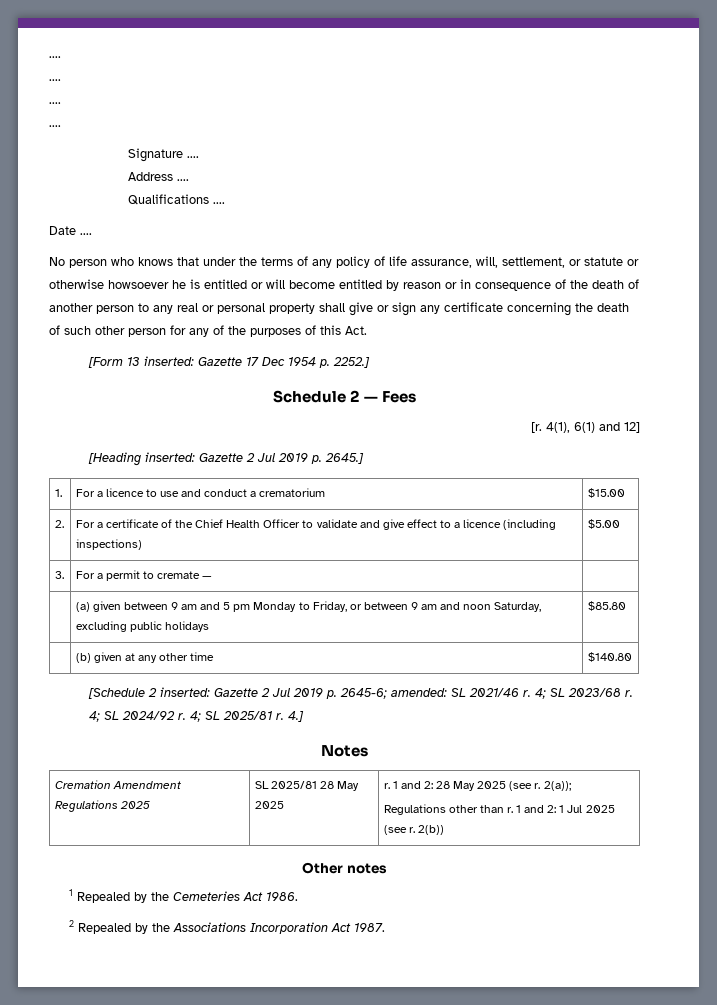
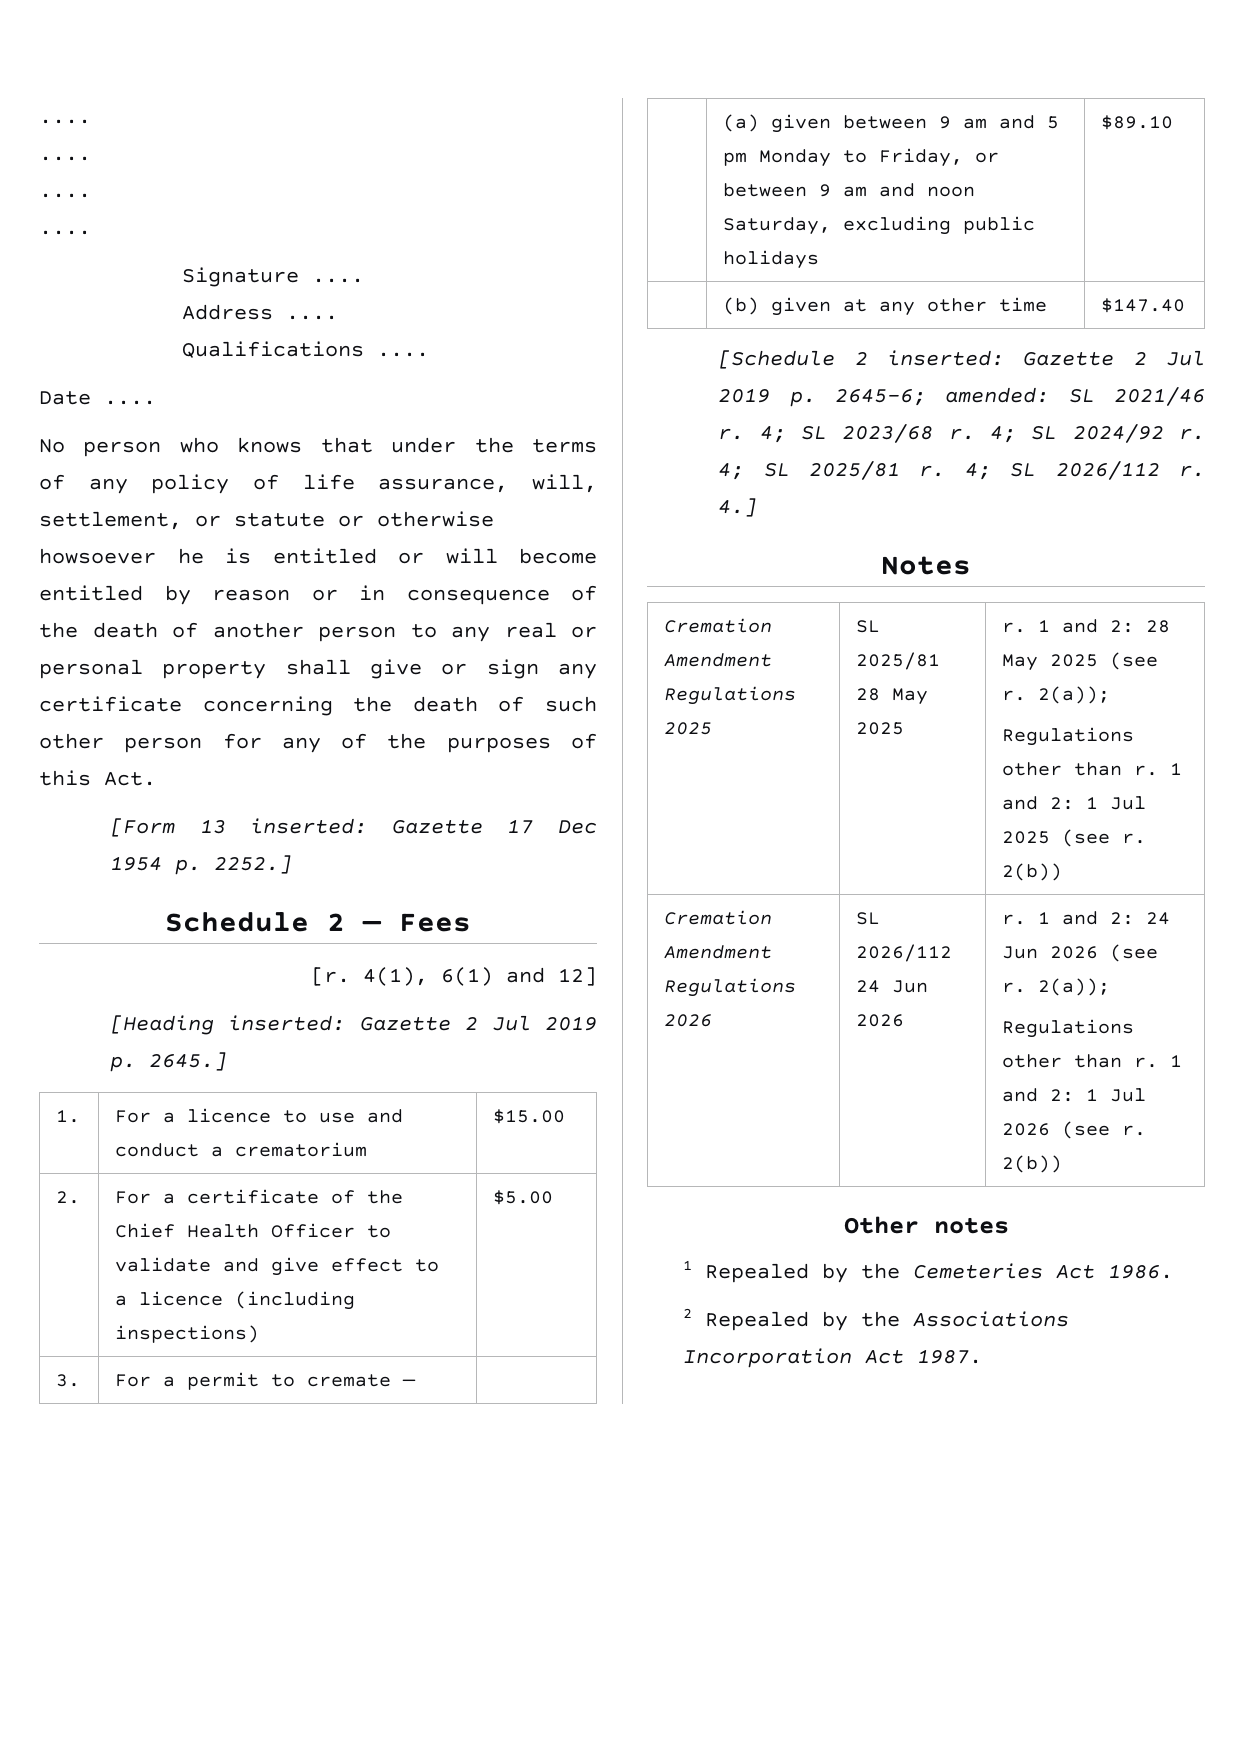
- | (a) given between 9 am and 5 pm Monday to Friday, or between 9 am and noon Saturday, excluding public holidays | $85.80
+ | (a) given between 9 am and 5 pm Monday to Friday, or between 9 am and noon Saturday, excluding public holidays | $89.10
- | (b) given at any other time | $140.80
+ | (b) given at any other time | $147.40
+ 4; SL 2026/112 r.
+ Cremation Amendment Regulations 2026 | SL 2026/112 24 Jun 2026 | r. 1 and 2: 24 Jun 2026 (see r. 2(a));
+ Regulations other than r. 1 and 2: 1 Jul 2026 (see r. 2(b))

